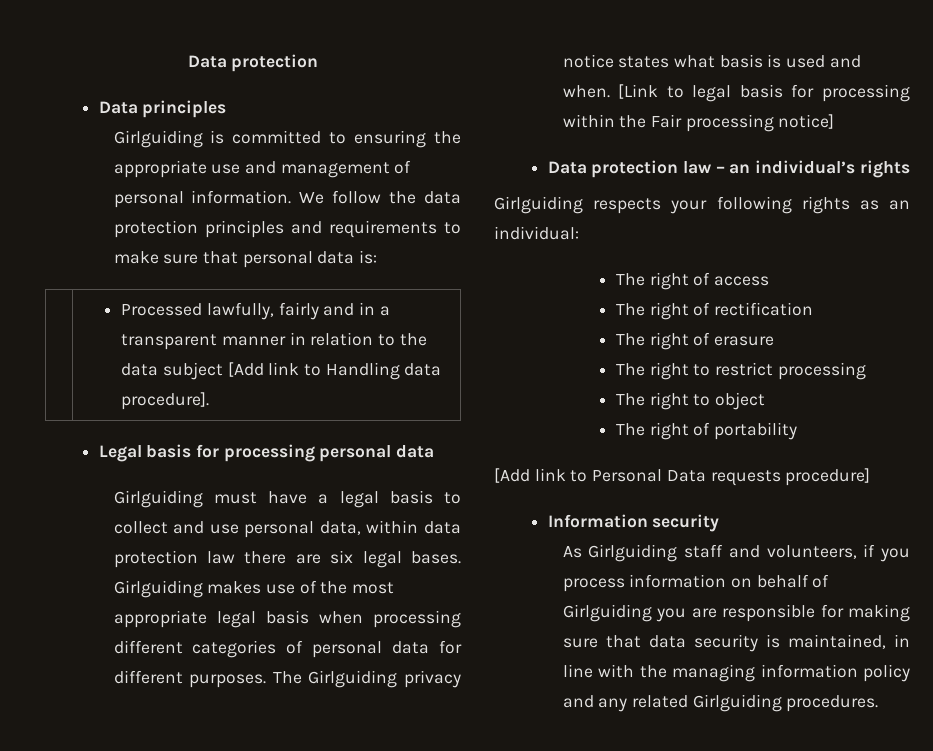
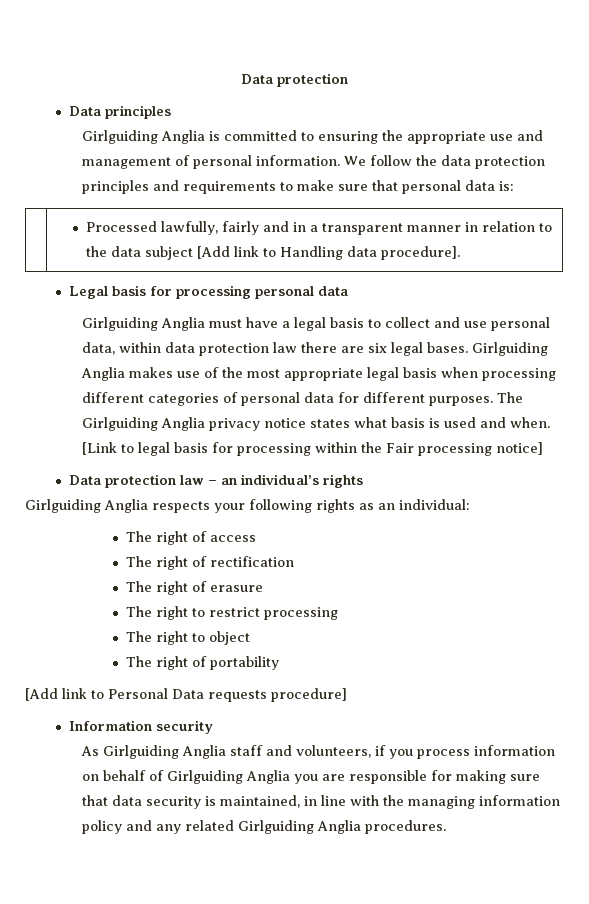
- Girlguiding is committed to ensuring the appropriate use and management of personal information.
+ Girlguiding Anglia is committed to ensuring the appropriate use and management of personal information.
- Girlguiding must have a legal basis to collect and use personal data, within data protection law there are six legal bases.
+ Girlguiding Anglia must have a legal basis to collect and use personal data, within data protection law there are six legal bases.
- Girlguiding makes use of the most appropriate legal basis when processing different categories of personal data for different purposes.
+ Girlguiding Anglia makes use of the most appropriate legal basis when processing different categories of personal data for different purposes.
- The Girlguiding privacy notice states what basis is used and when.
+ The Girlguiding Anglia privacy notice states what basis is used and when.
- Girlguiding respects your following rights as an individual:
+ Girlguiding Anglia respects your following rights as an individual:
- As Girlguiding staff and volunteers, if you process information on behalf of Girlguiding you are responsible for making sure that data security is maintained, in line with the managing information policy and any related Girlguiding procedures.
+ As Girlguiding Anglia staff and volunteers, if you process information on behalf of Girlguiding Anglia you are responsible for making sure that data security is maintained, in line with the managing information policy and any related Girlguiding Anglia procedures.

